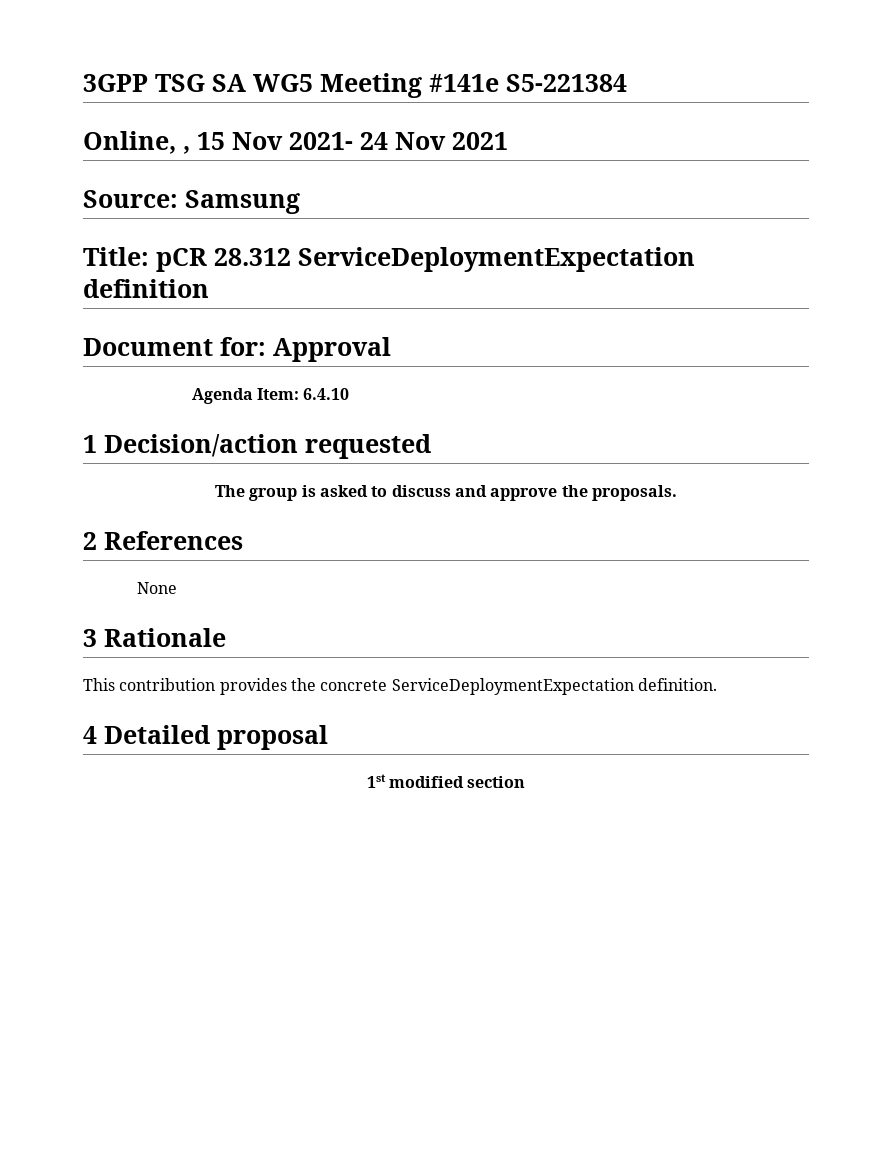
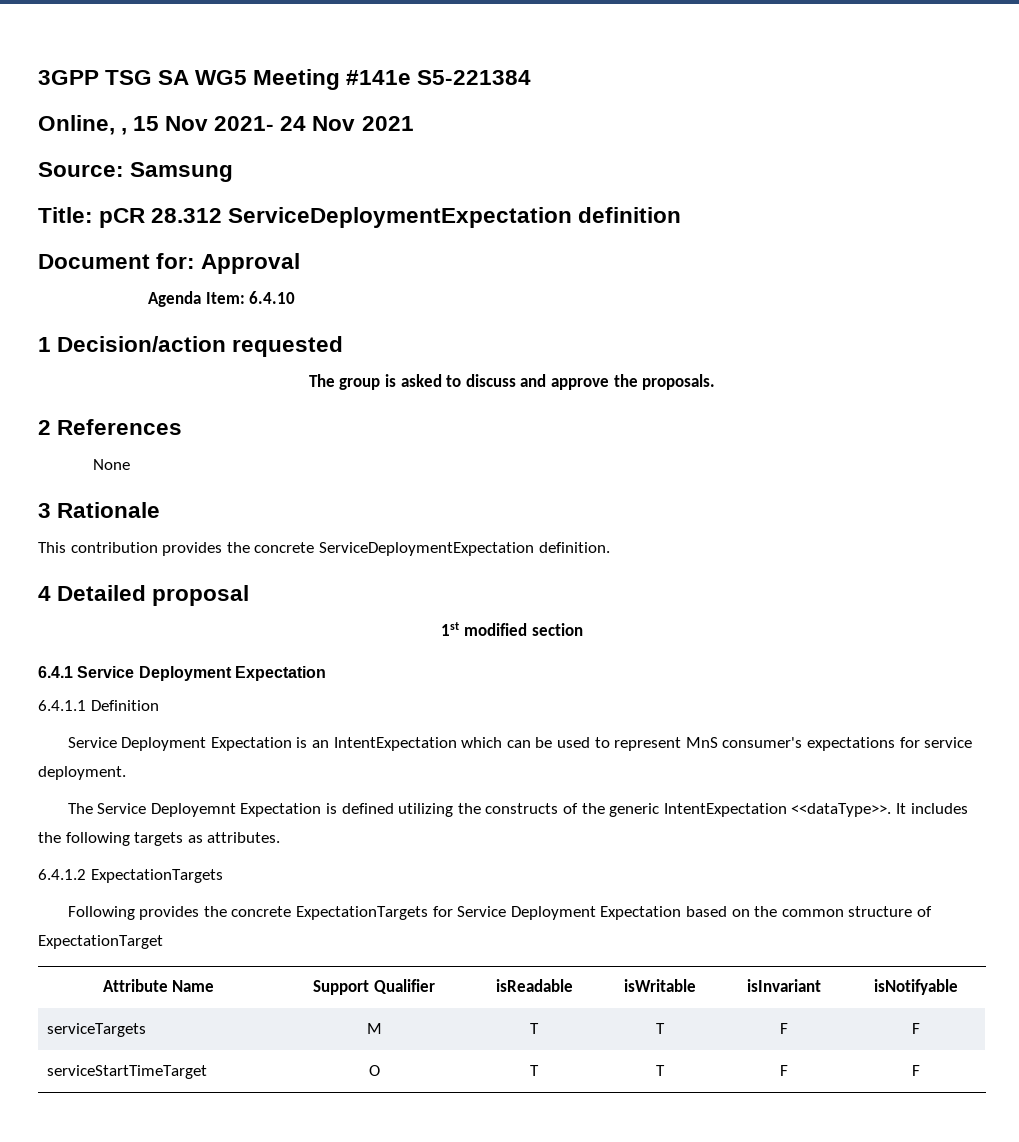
+ 6.4.1 Service Deployment Expectation
+ 6.4.1.1 Definition
+ Service Deployment Expectation is an IntentExpectation which can be used to represent MnS consumer's expectations for service deployment.
+ The Service Deployemnt Expectation is defined utilizing the constructs of the generic IntentExpectation <<dataType>>. It includes the following targets as attributes.
+ 6.4.1.2 ExpectationTargets
+ Following provides the concrete ExpectationTargets for Service Deployment Expectation based on the common structure of ExpectationTarget
+ Attribute Name | Support Qualifier | isReadable | isWritable | isInvariant | isNotifyable
+ serviceTargets | M | T | T | F | F
+ serviceStartTimeTarget | O | T | T | F | F

